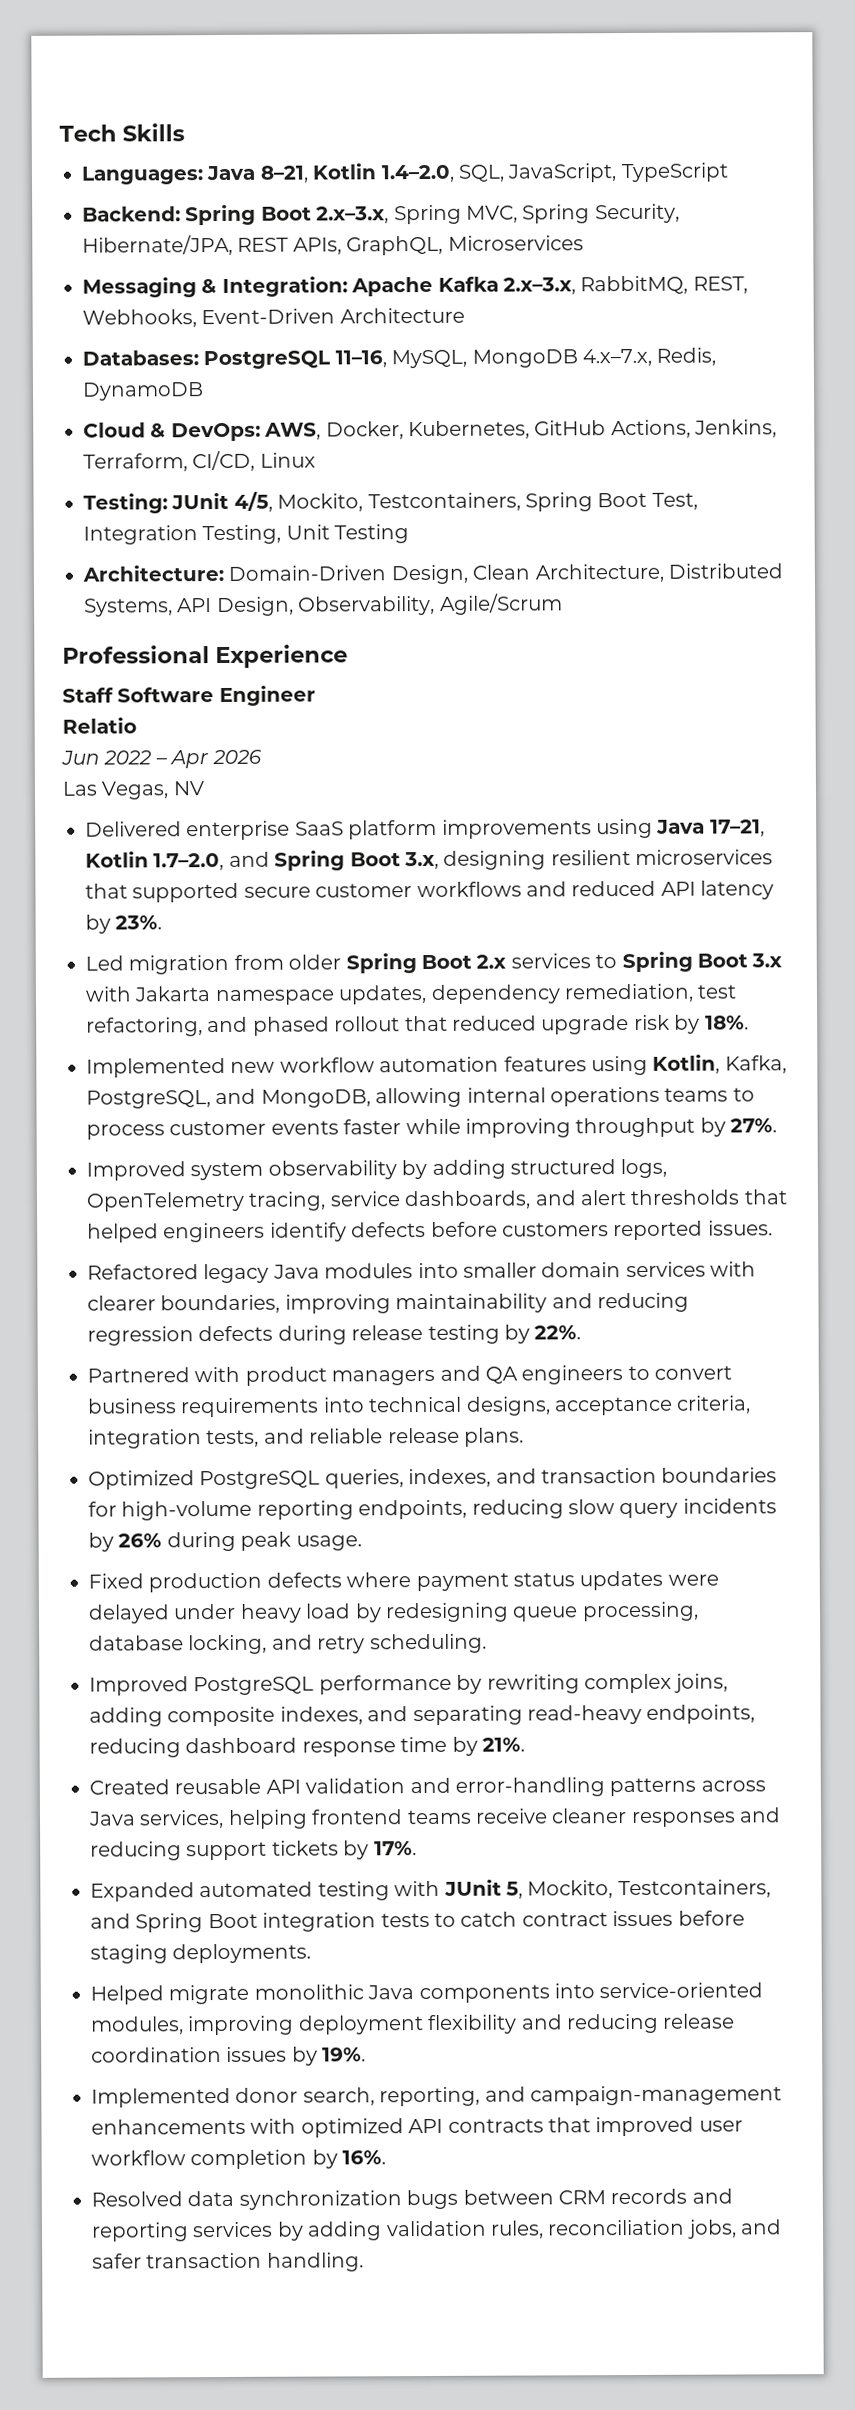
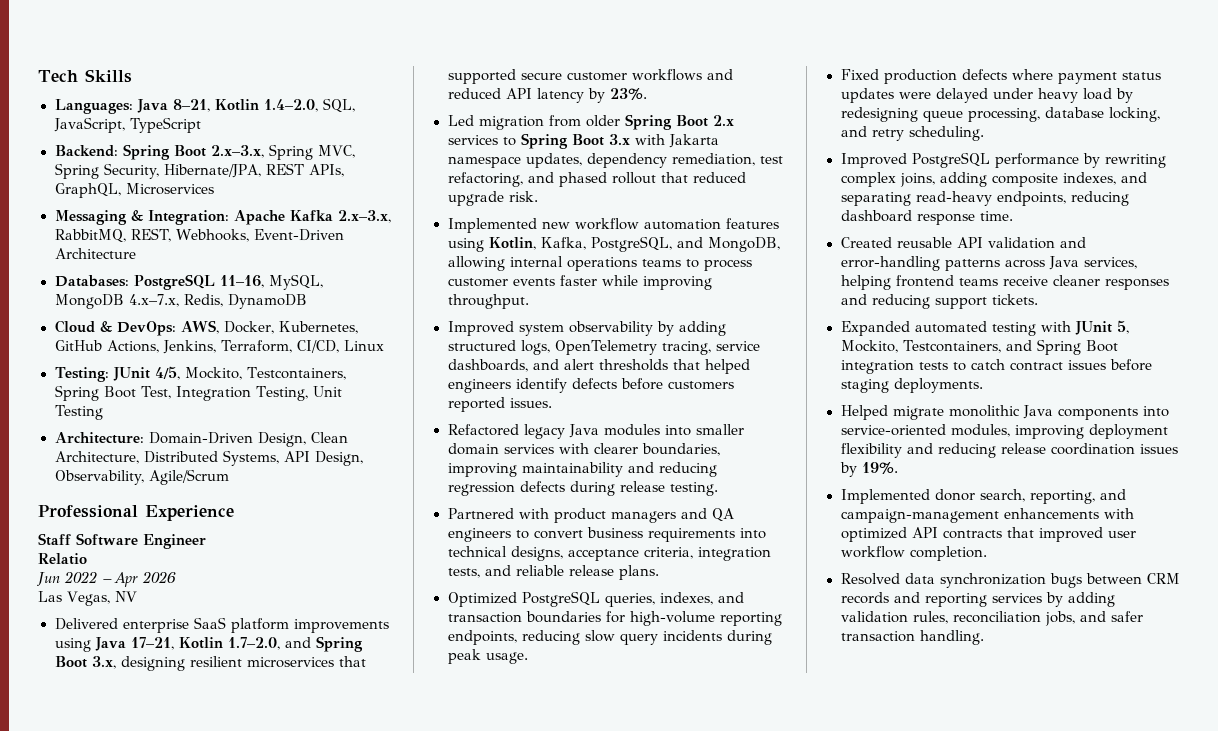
- Led migration from older Spring Boot 2.x services to Spring Boot 3.x with Jakarta namespace updates, dependency remediation, test refactoring, and phased rollout that reduced upgrade risk by 18%.
+ Led migration from older Spring Boot 2.x services to Spring Boot 3.x with Jakarta namespace updates, dependency remediation, test refactoring, and phased rollout that reduced upgrade risk.
- Implemented new workflow automation features using Kotlin, Kafka, PostgreSQL, and MongoDB, allowing internal operations teams to process customer events faster while improving throughput by 27%.
+ Implemented new workflow automation features using Kotlin, Kafka, PostgreSQL, and MongoDB, allowing internal operations teams to process customer events faster while improving throughput.
- Refactored legacy Java modules into smaller domain services with clearer boundaries, improving maintainability and reducing regression defects during release testing by 22%.
+ Refactored legacy Java modules into smaller domain services with clearer boundaries, improving maintainability and reducing regression defects during release testing.
- Optimized PostgreSQL queries, indexes, and transaction boundaries for high-volume reporting endpoints, reducing slow query incidents by 26% during peak usage.
+ Optimized PostgreSQL queries, indexes, and transaction boundaries for high-volume reporting endpoints, reducing slow query incidents during peak usage.
- Improved PostgreSQL performance by rewriting complex joins, adding composite indexes, and separating read-heavy endpoints, reducing dashboard response time by 21%.
+ Improved PostgreSQL performance by rewriting complex joins, adding composite indexes, and separating read-heavy endpoints, reducing dashboard response time.
- Created reusable API validation and error-handling patterns across Java services, helping frontend teams receive cleaner responses and reducing support tickets by 17%.
+ Created reusable API validation and error-handling patterns across Java services, helping frontend teams receive cleaner responses and reducing support tickets.
- Implemented donor search, reporting, and campaign-management enhancements with optimized API contracts that improved user workflow completion by 16%.
+ Implemented donor search, reporting, and campaign-management enhancements with optimized API contracts that improved user workflow completion.

